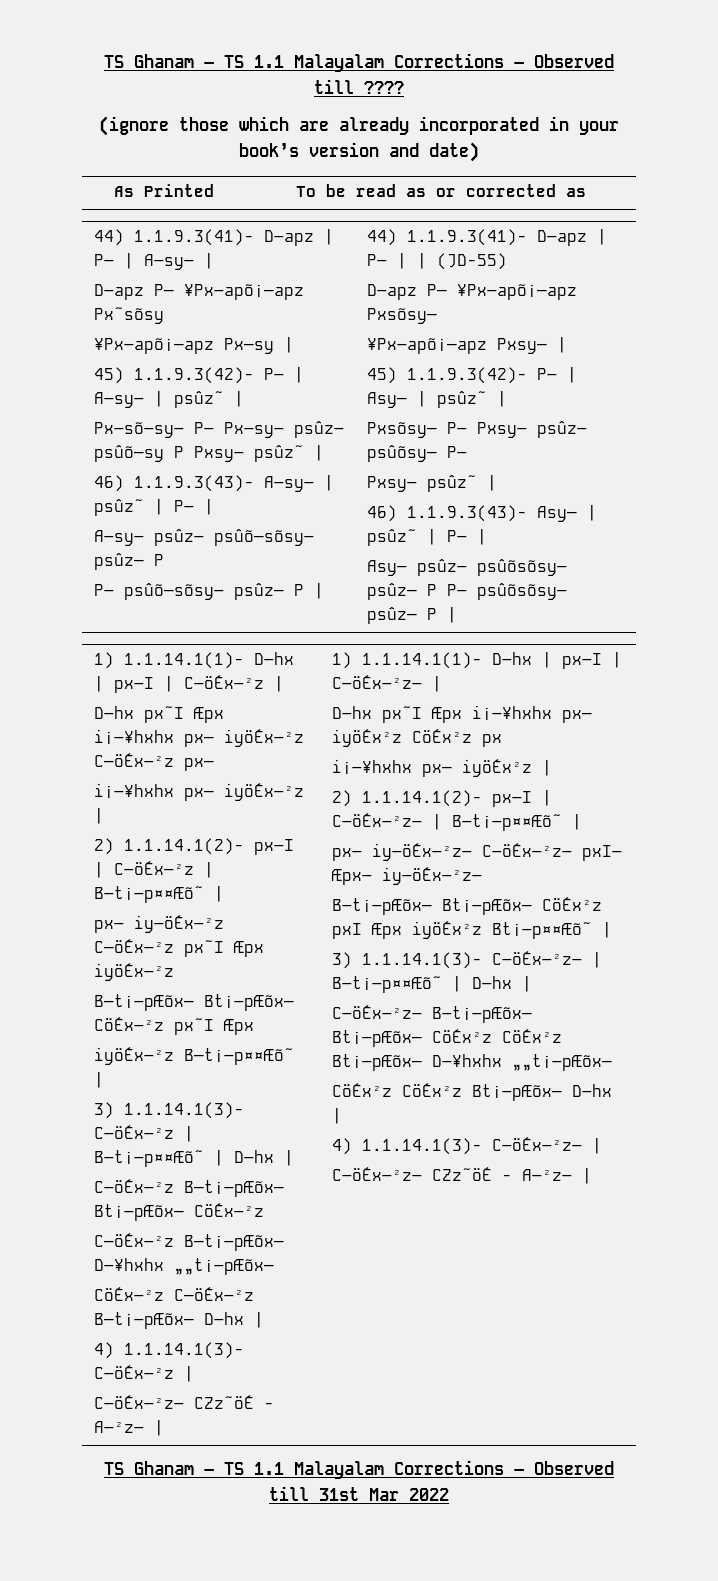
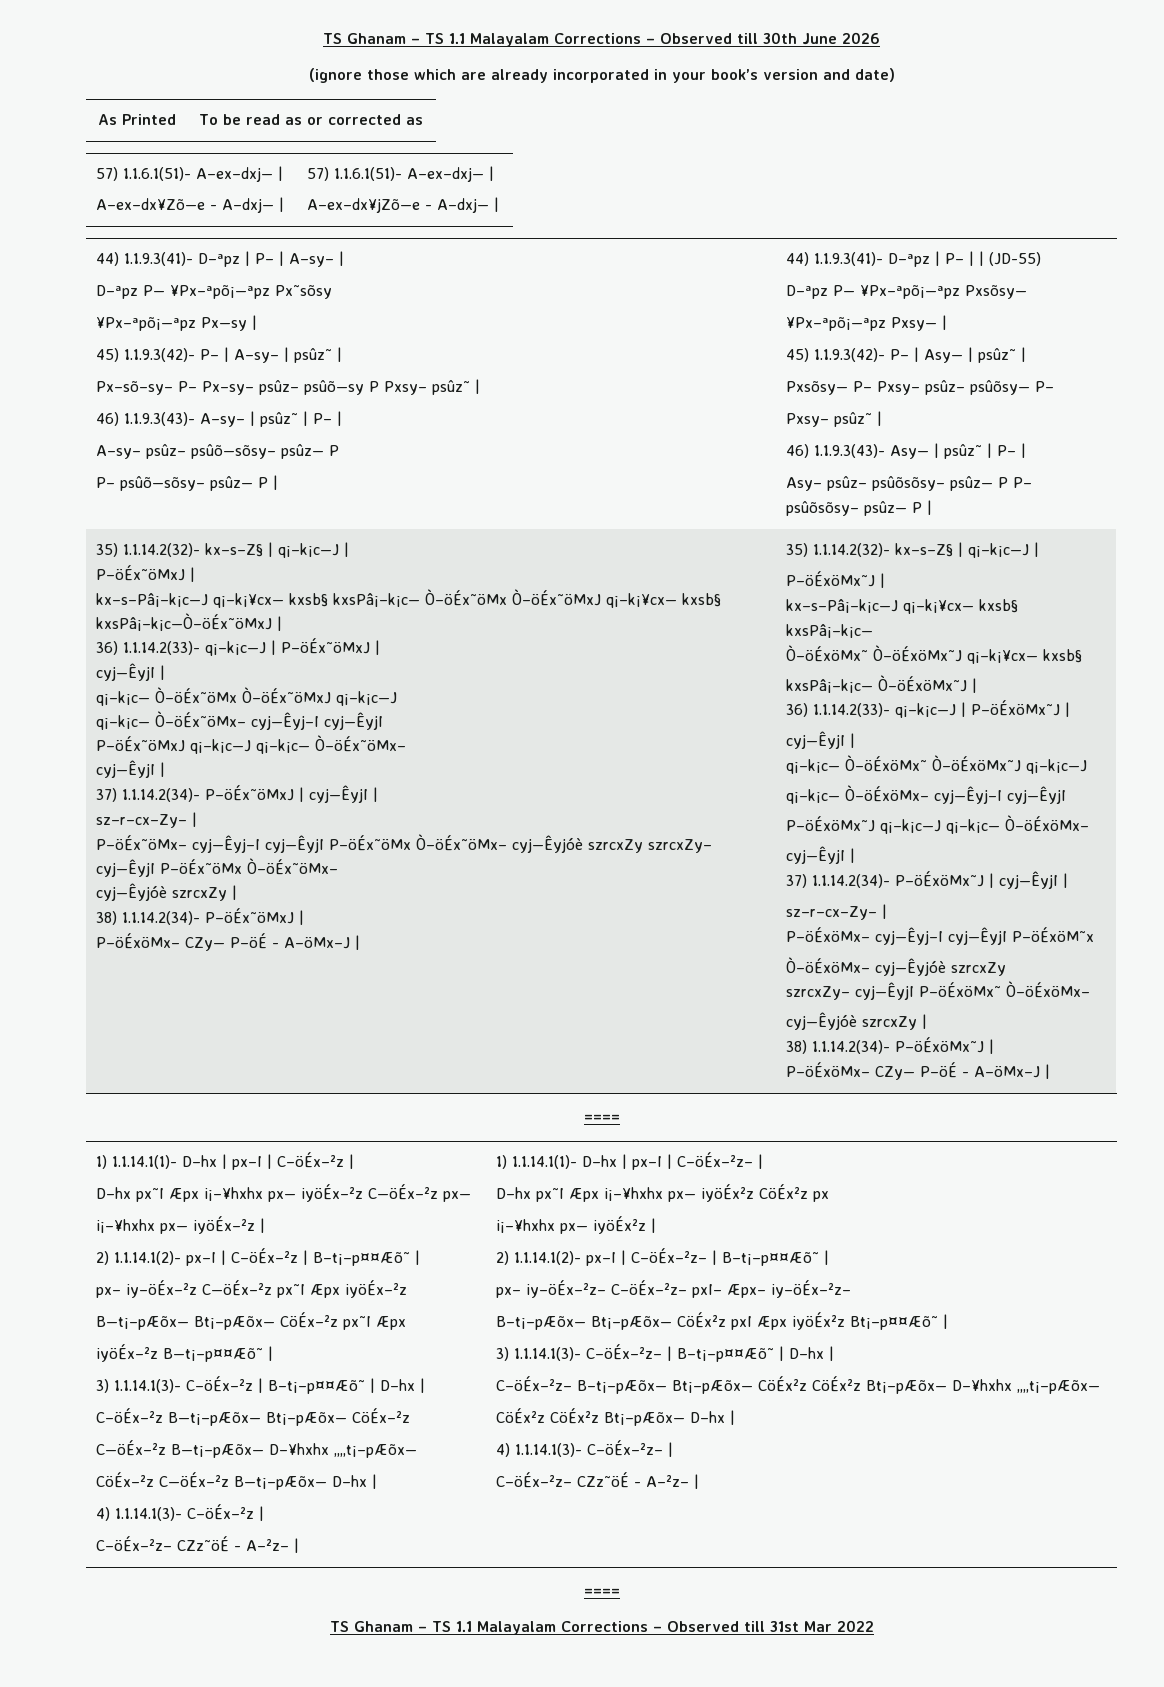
- TS Ghanam – TS 1.1 Malayalam Corrections – Observed till ????
+ TS Ghanam – TS 1.1 Malayalam Corrections – Observed till 30th June 2026
  As Printed | To be read as or corrected as
+ 57) 1.1.6.1(51)- A–ex–dxj— |
+ A–ex–dx¥Zõ—e - A–dxj— | | 57) 1.1.6.1(51)- A–ex–dxj— |
+ A–ex–dx¥jZõ—e - A–dxj— |
  Asy– psûz– psûõsõsy– psûz— P P– psûõsõsy– psûz— P |
+ 35) 1.1.14.2(32)- kx–s–Z§ | q¡–k¡c—J |
+ P–öÉx˜öMxJ |
+ kx–s–Pâ¡–k¡c—J q¡–k¡¥cx— kxsb§ kxsPâ¡–k¡c— Ò–öÉx˜öMx Ò–öÉx˜öMxJ q¡–k¡¥cx— kxsb§ kxsPâ¡–k¡c—Ò–öÉx˜öMxJ |
+ 36) 1.1.14.2(33)- q¡–k¡c—J | P–öÉx˜öMxJ |
+ cyj—ÊyjI |
+ q¡–k¡c— Ò–öÉx˜öMx Ò–öÉx˜öMxJ q¡–k¡c—J
+ q¡–k¡c— Ò–öÉx˜öMx– cyj—Êyj–I cyj—ÊyjI
+ P–öÉx˜öMxJ q¡–k¡c—J q¡–k¡c— Ò–öÉx˜öMx–
+ cyj—ÊyjI |
+ 37) 1.1.14.2(34)- P–öÉx˜öMxJ | cyj—ÊyjI |
+ sz–r–cx–Zy– |
+ P–öÉx˜öMx– cyj—Êyj–I cyj—ÊyjI P–öÉx˜öMx Ò–öÉx˜öMx– cyj—Êyjóè szrcxZy szrcxZy– cyj—ÊyjI P–öÉx˜öMx Ò–öÉx˜öMx–
+ cyj—Êyjóè szrcxZy |
+ 38) 1.1.14.2(34)- P–öÉx˜öMxJ |
+ P–öÉxöMx– CZy— P–öÉ - A–öMx–J | | 35) 1.1.14.2(32)- kx–s–Z§ | q¡–k¡c—J |
+ P–öÉxöMx˜J |
+ kx–s–Pâ¡–k¡c—J q¡–k¡¥cx— kxsb§ kxsPâ¡–k¡c—
+ Ò–öÉxöMx˜ Ò–öÉxöMx˜J q¡–k¡¥cx— kxsb§
+ kxsPâ¡–k¡c— Ò–öÉxöMx˜J |
+ 36) 1.1.14.2(33)- q¡–k¡c—J | P–öÉxöMx˜J |
+ cyj—ÊyjI |
+ q¡–k¡c— Ò–öÉxöMx˜ Ò–öÉxöMx˜J q¡–k¡c—J
+ q¡–k¡c— Ò–öÉxöMx– cyj—Êyj–I cyj—ÊyjI
+ P–öÉxöMx˜J q¡–k¡c—J q¡–k¡c— Ò–öÉxöMx–
+ cyj—ÊyjI |
+ 37) 1.1.14.2(34)- P–öÉxöMx˜J | cyj—ÊyjI |
+ sz–r–cx–Zy– |
+ P–öÉxöMx– cyj—Êyj–I cyj—ÊyjI P–öÉxöM˜x
+ Ò–öÉxöMx– cyj—Êyjóè szrcxZy
+ szrcxZy– cyj—ÊyjI P–öÉxöMx˜ Ò–öÉxöMx–
+ cyj—Êyjóè szrcxZy |
+ 38) 1.1.14.2(34)- P–öÉxöMx˜J |
+ P–öÉxöMx– CZy— P–öÉ - A–öMx–J |
+ ====
  4) 1.1.14.1(3)- C–öÉx–²z– |
  C–öÉx–²z– CZz˜öÉ - A–²z– |
+ ====

